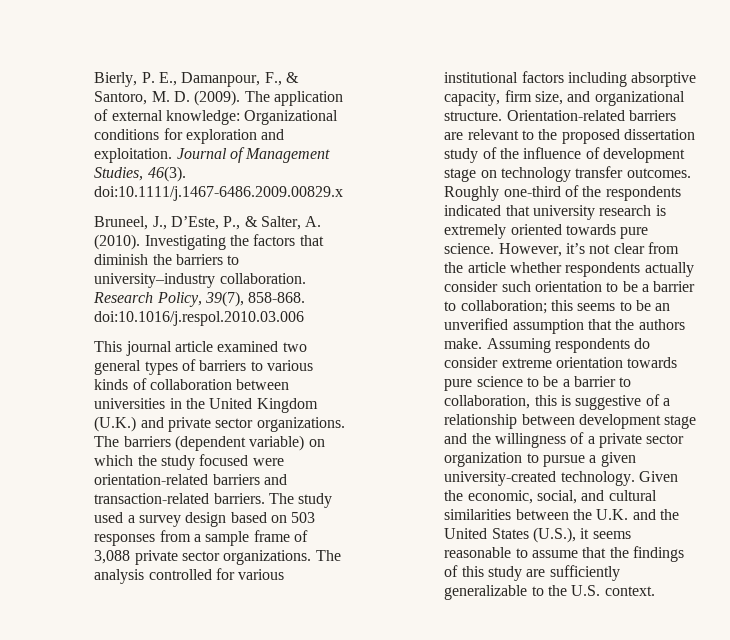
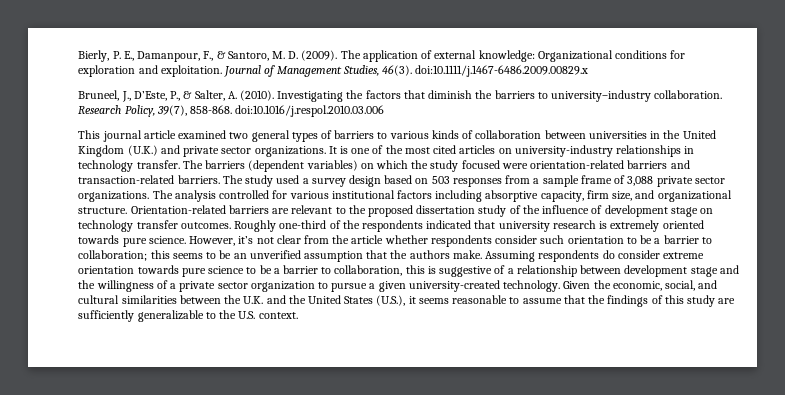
+ It is one of the most cited articles on university-industry relationships in technology transfer.
- The barriers (dependent variable) on which the study focused were orientation-related barriers and transaction-related barriers.
+ The barriers (dependent variables) on which the study focused were orientation-related barriers and transaction-related barriers.
- However, it’s not clear from the article whether respondents actually consider such orientation to be a barrier to collaboration; this seems to be an unverified assumption that the authors make.
+ However, it’s not clear from the article whether respondents consider such orientation to be a barrier to collaboration; this seems to be an unverified assumption that the authors make.

